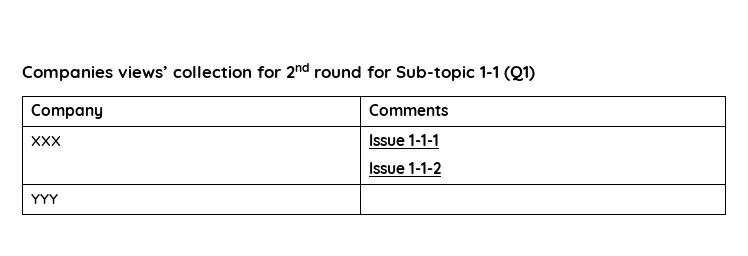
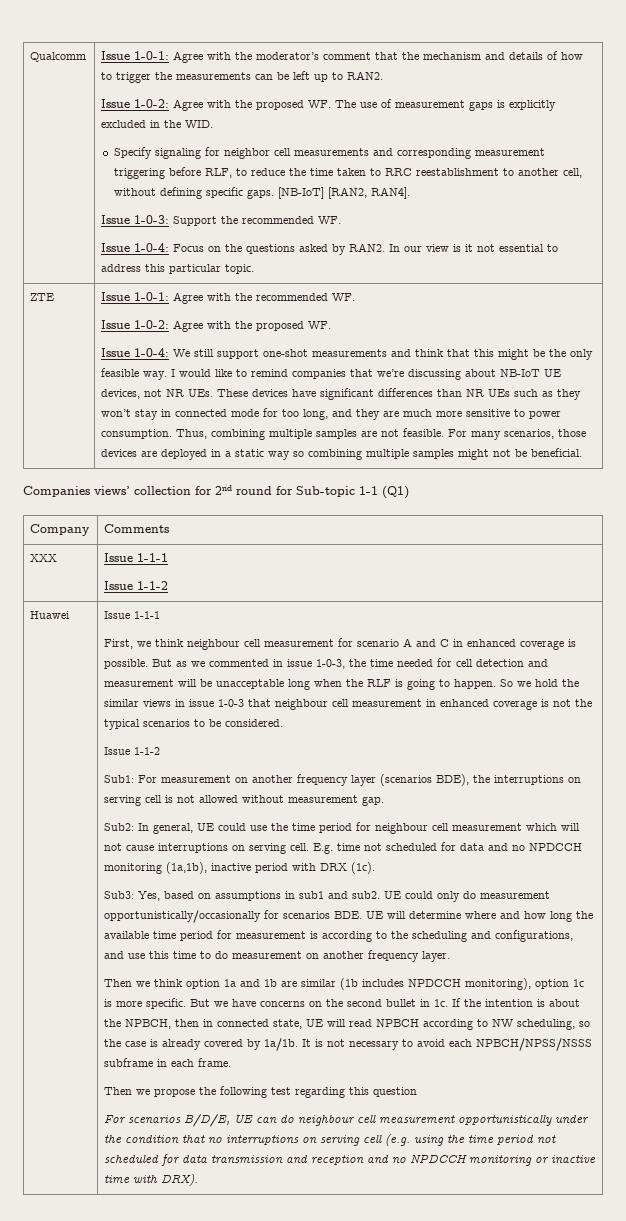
+ Qualcomm | Issue 1-0-1: Agree with the moderator’s comment that the mechanism and details of how to trigger the measurements can be left up to RAN2.
+ Issue 1-0-2: Agree with the proposed WF. The use of measurement gaps is explicitly excluded in the WID.
+ Specify signaling for neighbor cell measurements and corresponding measurement triggering before RLF, to reduce the time taken to RRC reestablishment to another cell, without defining specific gaps. [NB-IoT] [RAN2, RAN4].
+ Issue 1-0-3: Support the recommended WF.
+ Issue 1-0-4: Focus on the questions asked by RAN2. In our view is it not essential to address this particular topic.
+ ZTE | Issue 1-0-1: Agree with the recommended WF.
+ Issue 1-0-2: Agree with the proposed WF.
+ Issue 1-0-4: We still support one-shot measurements and think that this might be the only feasible way. I would like to remind companies that we’re discussing about NB-IoT UE devices, not NR UEs. These devices have significant differences than NR UEs such as they won’t stay in connected mode for too long, and they are much more sensitive to power consumption. Thus, combining multiple samples are not feasible. For many scenarios, those devices are deployed in a static way so combining multiple samples might not be beneficial.
- YYY
+ Huawei | Issue 1-1-1
+ First, we think neighbour cell measurement for scenario A and C in enhanced coverage is possible. But as we commented in issue 1-0-3, the time needed for cell detection and measurement will be unacceptable long when the RLF is going to happen. So we hold the similar views in issue 1-0-3 that neighbour cell measurement in enhanced coverage is not the typical scenarios to be considered.
+ Issue 1-1-2
+ Sub1: For measurement on another frequency layer (scenarios BDE), the interruptions on serving cell is not allowed without measurement gap.
+ Sub2: In general, UE could use the time period for neighbour cell measurement which will not cause interruptions on serving cell. E.g. time not scheduled for data and no NPDCCH monitoring (1a,1b), inactive period with DRX (1c).
+ Sub3: Yes, based on assumptions in sub1 and sub2. UE could only do measurement opportunistically/occasionally for scenarios BDE. UE will determine where and how long the available time period for measurement is according to the scheduling and configurations, and use this time to do measurement on another frequency layer.
+ Then we think option 1a and 1b are similar (1b includes NPDCCH monitoring), option 1c is more specific. But we have concerns on the second bullet in 1c. If the intention is about the NPBCH, then in connected state, UE will read NPBCH according to NW scheduling, so the case is already covered by 1a/1b. It is not necessary to avoid each NPBCH/NPSS/NSSS subframe in each frame.
+ Then we propose the following test regarding this question
+ For scenarios B/D/E, UE can do neighbour cell measurement opportunistically under the condition that no interruptions on serving cell (e.g. using the time period not scheduled for data transmission and reception and no NPDCCH monitoring or inactive time with DRX).

